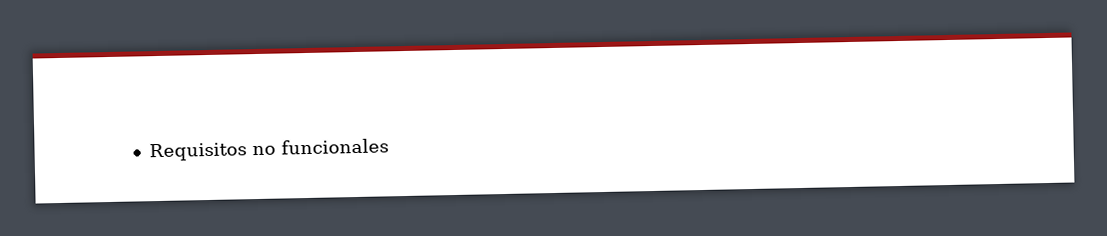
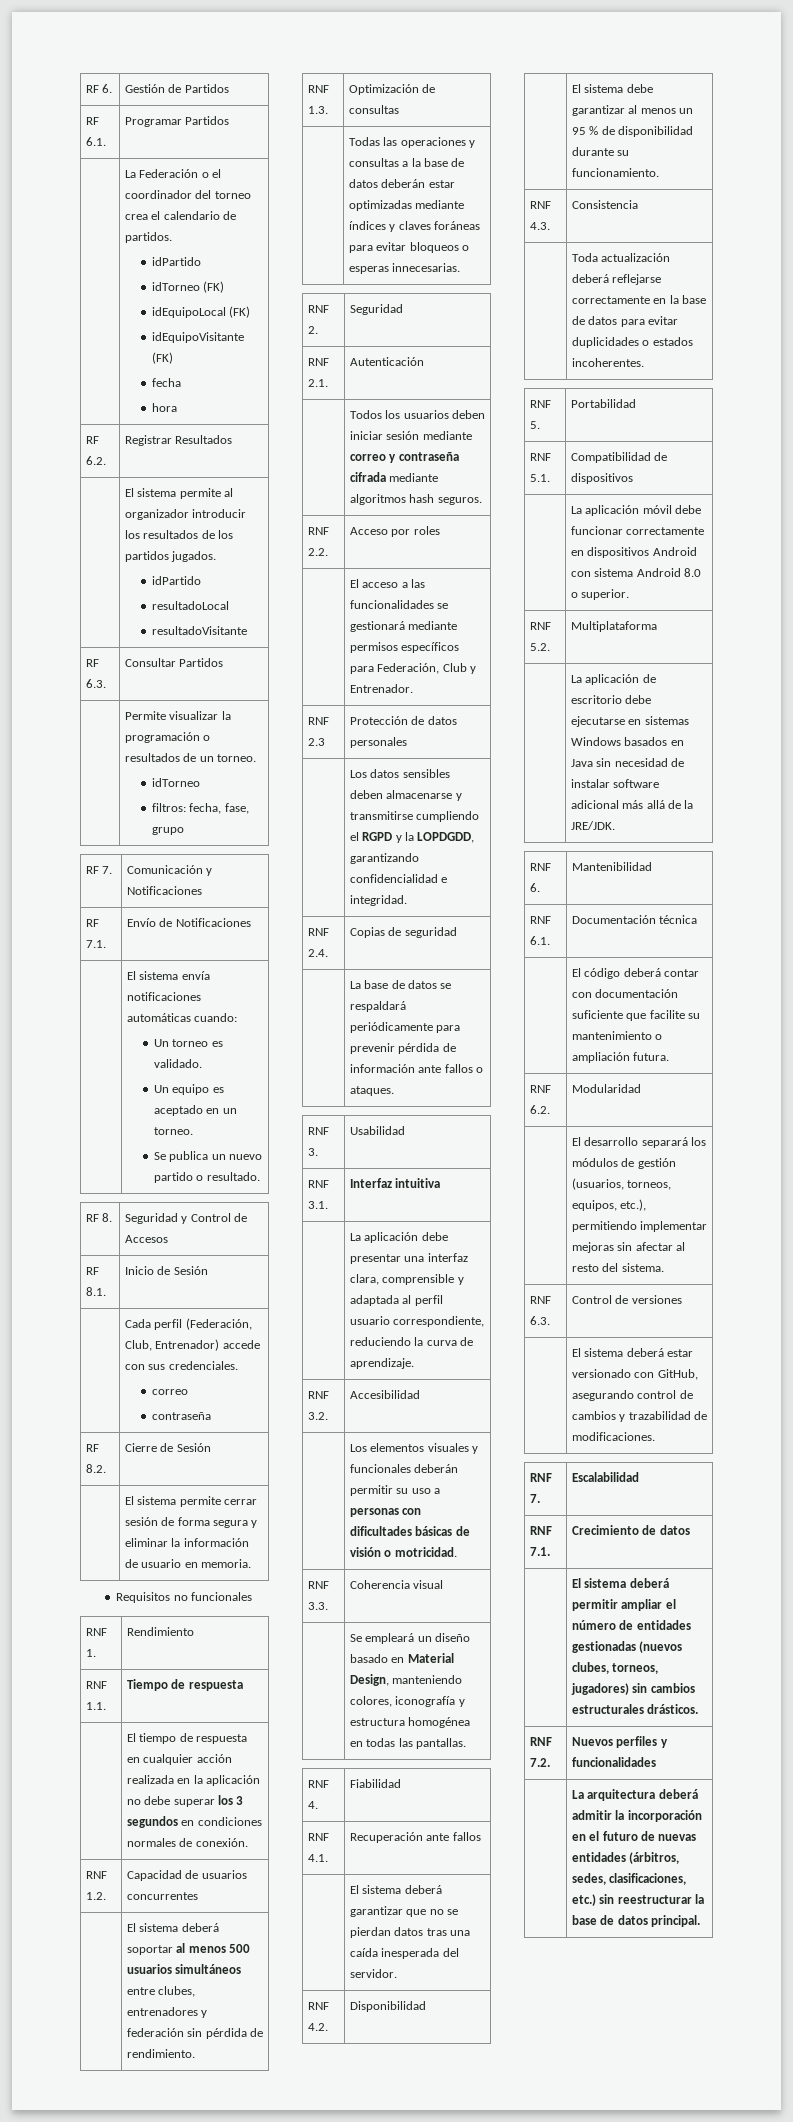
+ RF 6. | Gestión de Partidos
+ RF 6.1. | Programar Partidos
+ | La Federación o el coordinador del torneo crea el calendario de partidos.
+ idPartido
+ idTorneo (FK)
+ idEquipoLocal (FK)
+ idEquipoVisitante (FK)
+ fecha
+ hora
+ RF 6.2. | Registrar Resultados
+ | El sistema permite al organizador introducir los resultados de los partidos jugados.
+ idPartido
+ resultadoLocal
+ resultadoVisitante
+ RF 6.3. | Consultar Partidos
+ | Permite visualizar la programación o resultados de un torneo.
+ idTorneo
+ filtros: fecha, fase, grupo
+ RF 7. | Comunicación y Notificaciones
+ RF 7.1. | Envío de Notificaciones
+ | El sistema envía notificaciones automáticas cuando:
+ Un torneo es validado.
+ Un equipo es aceptado en un torneo.
+ Se publica un nuevo partido o resultado.
+ RF 8. | Seguridad y Control de Accesos
+ RF 8.1. | Inicio de Sesión
+ | Cada perfil (Federación, Club, Entrenador) accede con sus credenciales.
+ correo
+ contraseña
+ RF 8.2. | Cierre de Sesión
+ | El sistema permite cerrar sesión de forma segura y eliminar la información de usuario en memoria.
  Requisitos no funcionales
+ RNF 1. | Rendimiento
+ RNF 1.1. | Tiempo de respuesta
+ | El tiempo de respuesta en cualquier acción realizada en la aplicación no debe superar los 3 segundos en condiciones normales de conexión.
+ RNF 1.2. | Capacidad de usuarios concurrentes
+ | El sistema deberá soportar al menos 500 usuarios simultáneos entre clubes, entrenadores y federación sin pérdida de rendimiento.
+ RNF 1.3. | Optimización de consultas
+ | Todas las operaciones y consultas a la base de datos deberán estar optimizadas mediante índices y claves foráneas para evitar bloqueos o esperas innecesarias.
+ RNF 2. | Seguridad
+ RNF 2.1. | Autenticación
+ | Todos los usuarios deben iniciar sesión mediante correo y contraseña cifrada mediante algoritmos hash seguros.
+ RNF 2.2. | Acceso por roles
+ | El acceso a las funcionalidades se gestionará mediante permisos específicos para Federación, Club y Entrenador.
+ RNF 2.3 | Protección de datos personales
+ | Los datos sensibles deben almacenarse y transmitirse cumpliendo el RGPD y la LOPDGDD, garantizando confidencialidad e integridad.
+ RNF 2.4. | Copias de seguridad
+ | La base de datos se respaldará periódicamente para prevenir pérdida de información ante fallos o ataques.
+ RNF 3. | Usabilidad
+ RNF 3.1. | Interfaz intuitiva
+ | La aplicación debe presentar una interfaz clara, comprensible y adaptada al perfil usuario correspondiente, reduciendo la curva de aprendizaje.
+ RNF 3.2. | Accesibilidad
+ | Los elementos visuales y funcionales deberán permitir su uso a personas con dificultades básicas de visión o motricidad.
+ RNF 3.3. | Coherencia visual
+ | Se empleará un diseño basado en Material Design, manteniendo colores, iconografía y estructura homogénea en todas las pantallas.
+ RNF 4. | Fiabilidad
+ RNF 4.1. | Recuperación ante fallos
+ | El sistema deberá garantizar que no se pierdan datos tras una caída inesperada del servidor.
+ RNF 4.2. | Disponibilidad
+ | El sistema debe garantizar al menos un 95 % de disponibilidad durante su funcionamiento.
+ RNF 4.3. | Consistencia
+ | Toda actualización deberá reflejarse correctamente en la base de datos para evitar duplicidades o estados incoherentes.
+ RNF 5. | Portabilidad
+ RNF 5.1. | Compatibilidad de dispositivos
+ | La aplicación móvil debe funcionar correctamente en dispositivos Android con sistema Android 8.0 o superior.
+ RNF 5.2. | Multiplataforma
+ | La aplicación de escritorio debe ejecutarse en sistemas Windows basados en Java sin necesidad de instalar software adicional más allá de la JRE/JDK.
+ RNF 6. | Mantenibilidad
+ RNF 6.1. | Documentación técnica
+ | El código deberá contar con documentación suficiente que facilite su mantenimiento o ampliación futura.
+ RNF 6.2. | Modularidad
+ | El desarrollo separará los módulos de gestión (usuarios, torneos, equipos, etc.), permitiendo implementar mejoras sin afectar al resto del sistema.
+ RNF 6.3. | Control de versiones
+ | El sistema deberá estar versionado con GitHub, asegurando control de cambios y trazabilidad de modificaciones.
+ RNF 7. | Escalabilidad
+ RNF 7.1. | Crecimiento de datos
+ | El sistema deberá permitir ampliar el número de entidades gestionadas (nuevos clubes, torneos, jugadores) sin cambios estructurales drásticos.
+ RNF 7.2. | Nuevos perfiles y funcionalidades
+ | La arquitectura deberá admitir la incorporación en el futuro de nuevas entidades (árbitros, sedes, clasificaciones, etc.) sin reestructurar la base de datos principal.

